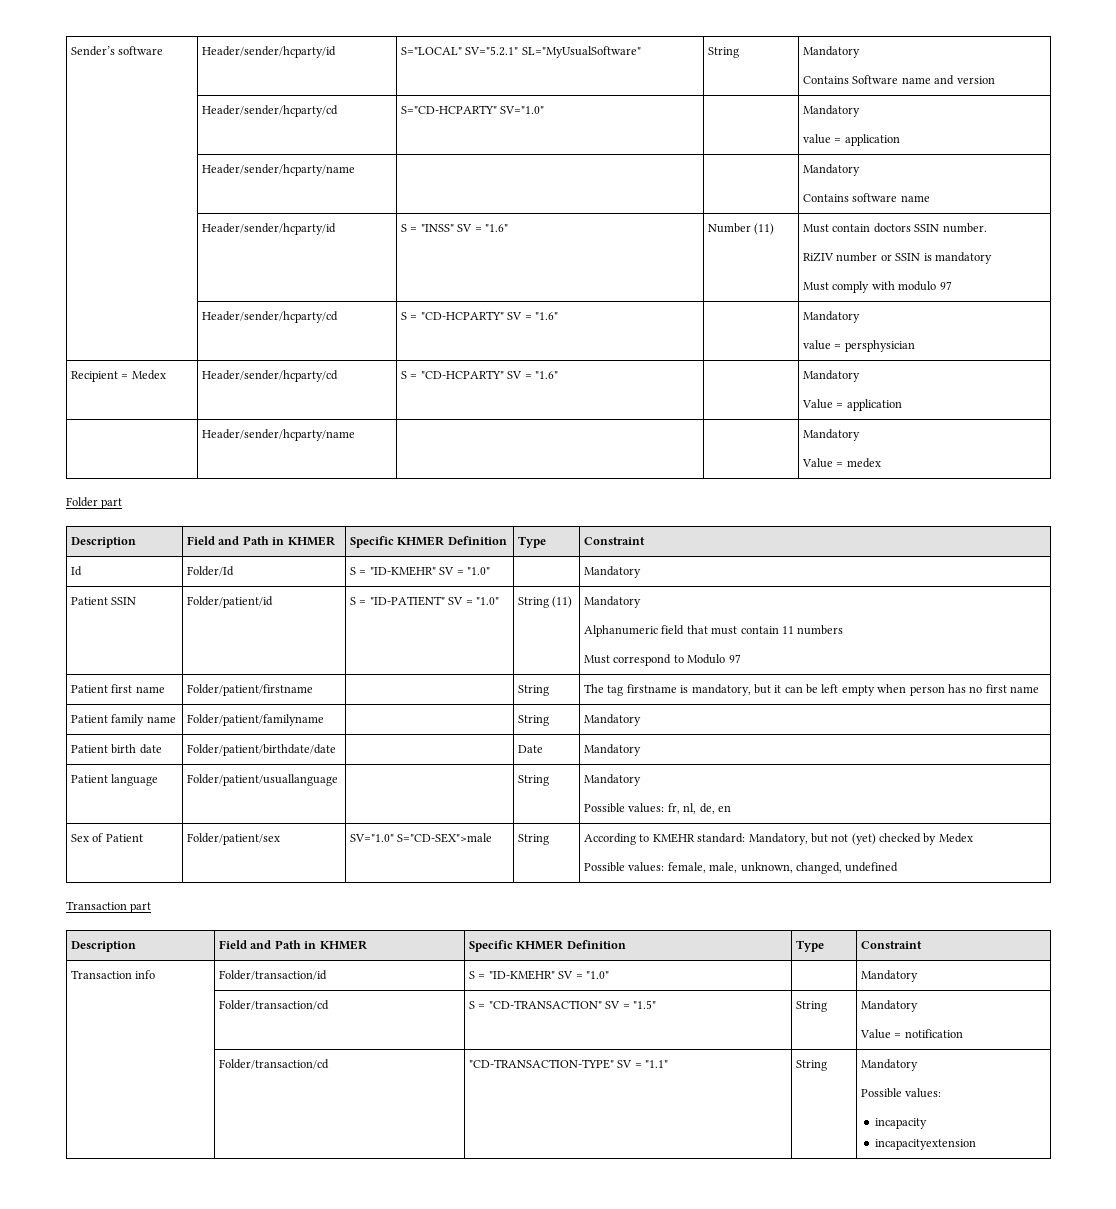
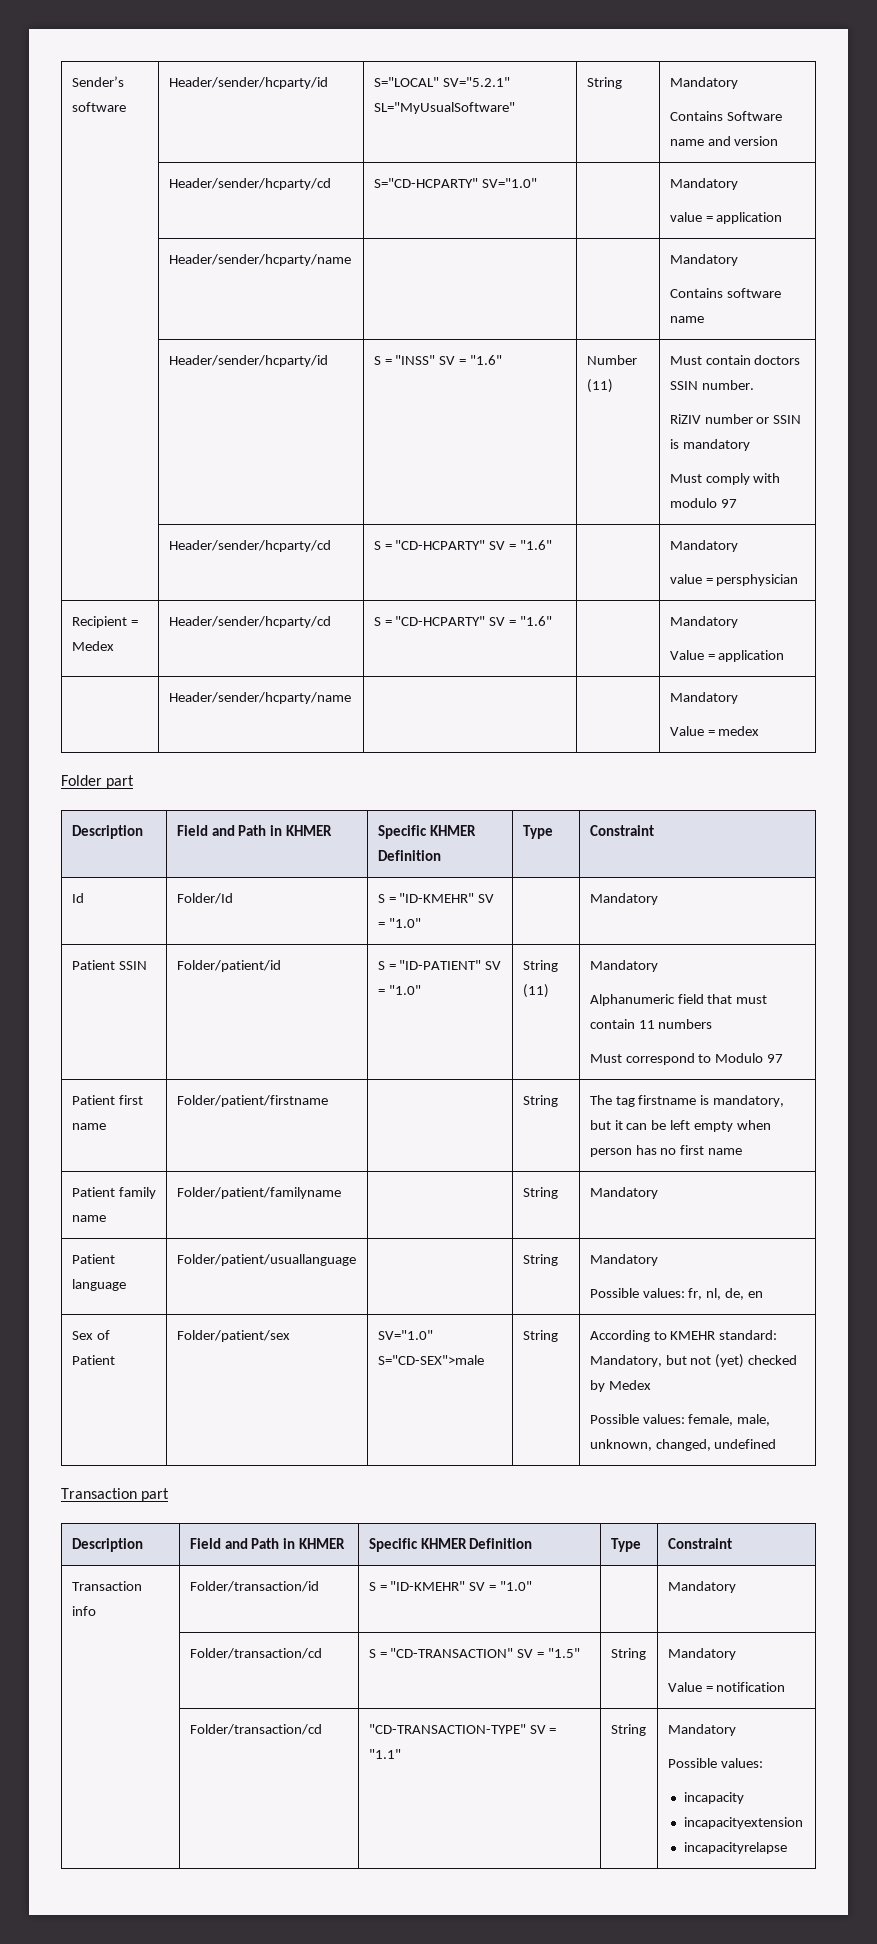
- Patient birth date | Folder/patient/birthdate/date | | Date | Mandatory
  | Folder/transaction/cd | "CD-TRANSACTION-TYPE" SV = "1.1" | String | Mandatory
  Possible values:
  incapacity
  incapacityextension
+ incapacityrelapse

